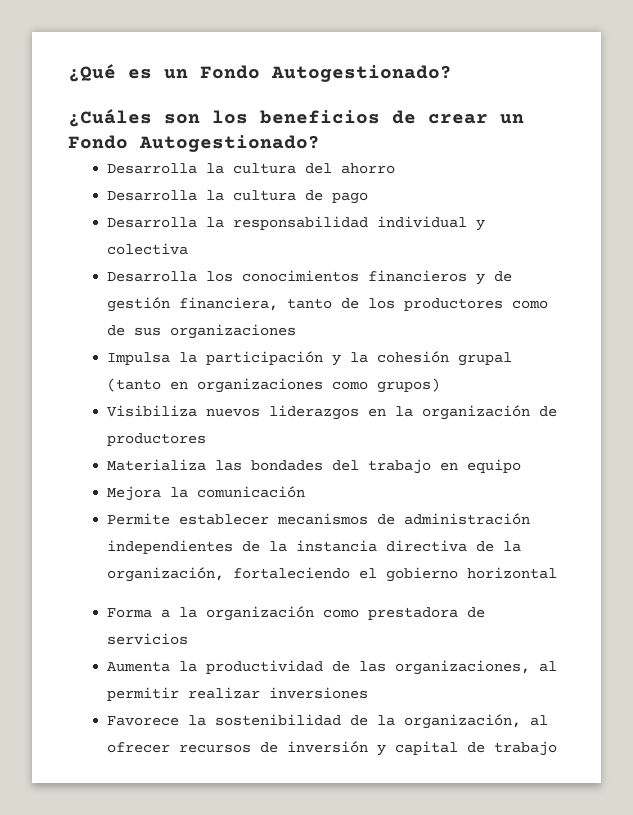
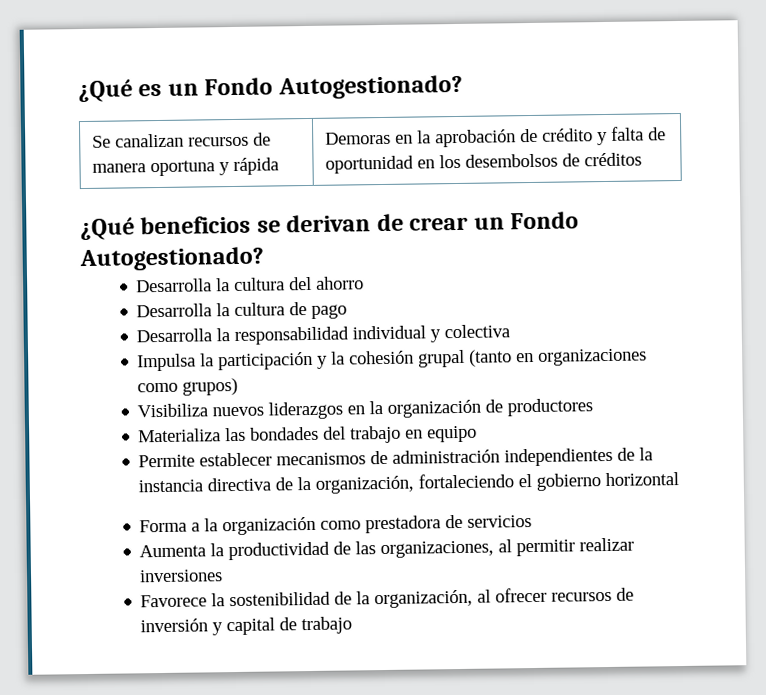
- ¿Cuáles son los beneficios de crear un Fondo Autogestionado?
+ Se canalizan recursos de manera oportuna y rápida | Demoras en la aprobación de crédito y falta de oportunidad en los desembolsos de créditos
+ ¿Qué beneficios se derivan de crear un Fondo Autogestionado?
- Desarrolla los conocimientos financieros y de gestión financiera, tanto de los productores como de sus organizaciones
- Mejora la comunicación

